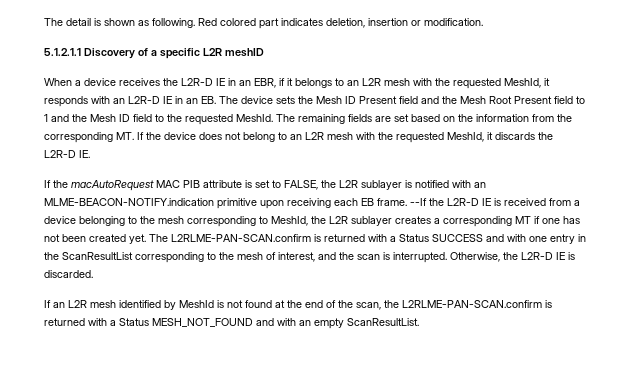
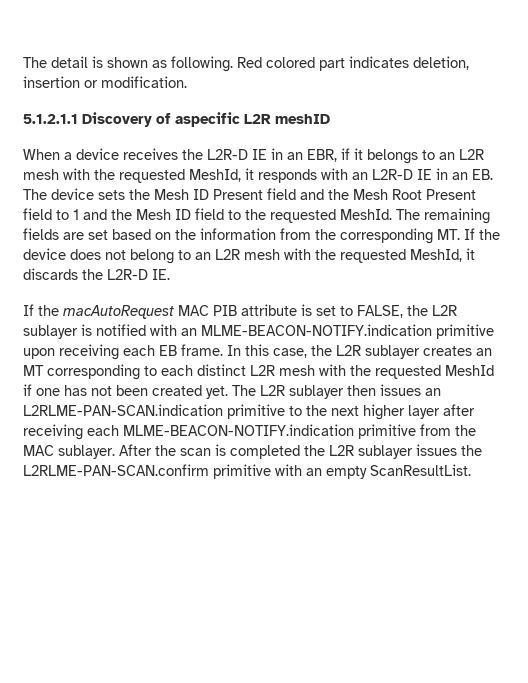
- 5.1.2.1.1 Discovery of a specific L2R meshID
+ 5.1.2.1.1 Discovery of aspecific L2R meshID
- --If the L2R-D IE is received from a device belonging to the mesh corresponding to MeshId, the L2R sublayer creates a corresponding MT if one has not been created yet.
+ In this case, the L2R sublayer creates an MT corresponding to each distinct L2R mesh with the requested MeshId if one has not been created yet.
- The L2RLME-PAN-SCAN.confirm is returned with a Status SUCCESS and with one entry in the ScanResultList corresponding to the mesh of interest, and the scan is interrupted. Otherwise, the L2R-D IE is discarded.
- If an L2R mesh identified by MeshId is not found at the end of the scan, the L2RLME-PAN-SCAN.confirm is returned with a Status MESH_NOT_FOUND and with an empty ScanResultList.
+ The L2R sublayer then issues an L2RLME-PAN-SCAN.indication primitive to the next higher layer after receiving each MLME-BEACON-NOTIFY.indication primitive from the MAC sublayer. After the scan is completed the L2R sublayer issues the L2RLME-PAN-SCAN.confirm primitive with an empty ScanResultList.

